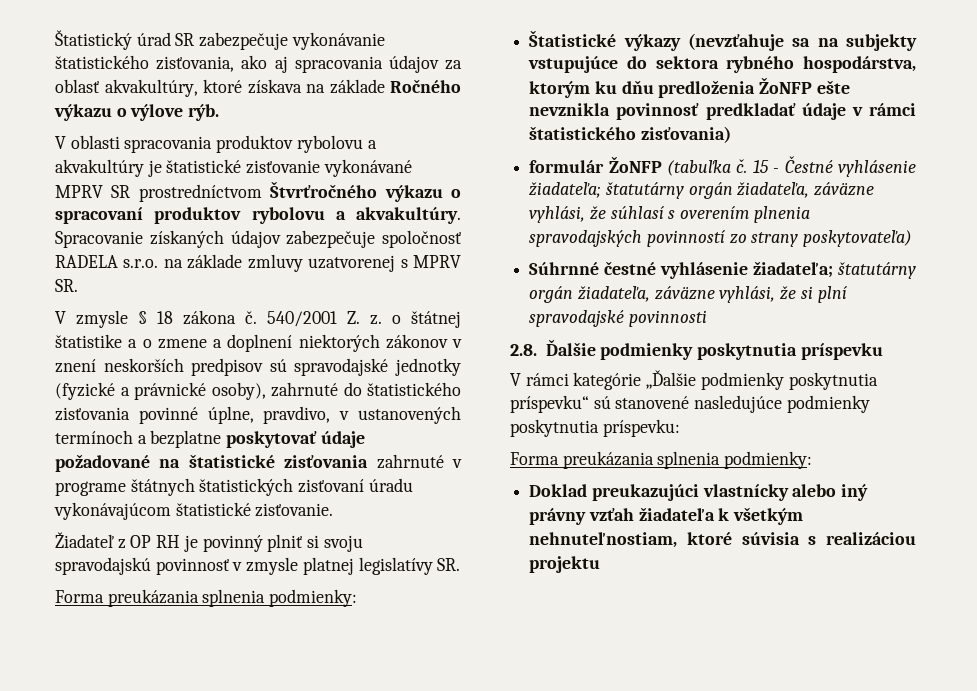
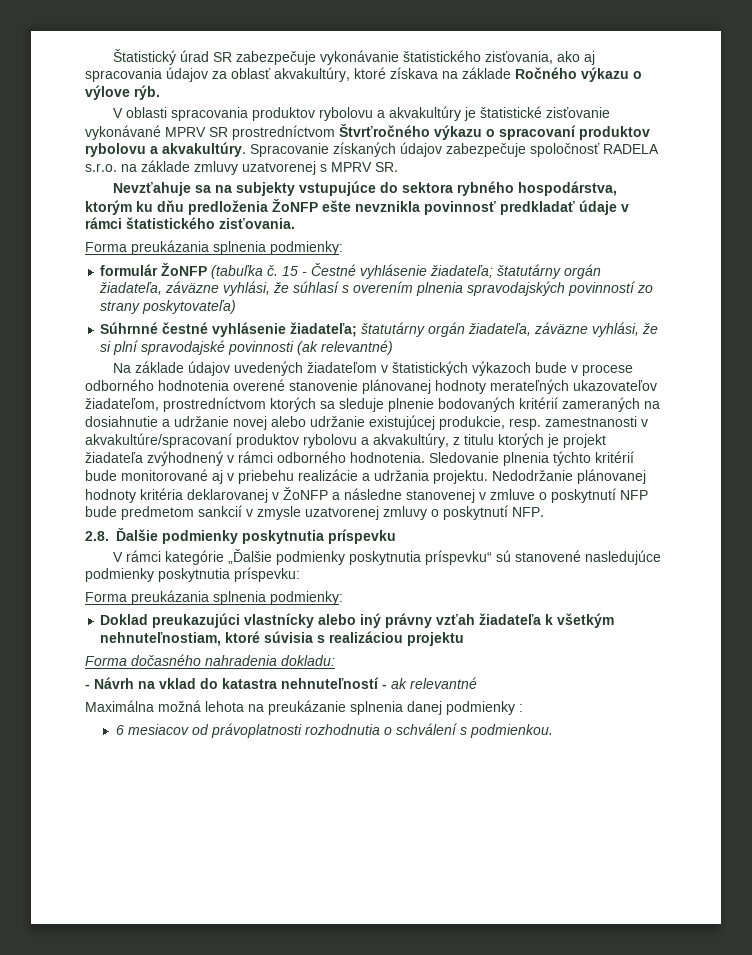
- V zmysle § 18 zákona č. 540/2001 Z. z. o štátnej štatistike a o zmene a doplnení niektorých zákonov v znení neskorších predpisov sú spravodajské jednotky (fyzické a právnické osoby), zahrnuté do štatistického zisťovania povinné úplne, pravdivo, v ustanovených termínoch a bezplatne poskytovať údaje požadované na štatistické zisťovania zahrnuté v programe štátnych štatistických zisťovaní úradu vykonávajúcom štatistické zisťovanie.
- Žiadateľ z OP RH je povinný plniť si svoju spravodajskú povinnosť v zmysle platnej legislatívy SR.
+ Nevzťahuje sa na subjekty vstupujúce do sektora rybného hospodárstva, ktorým ku dňu predloženia ŽoNFP ešte nevznikla povinnosť predkladať údaje v rámci štatistického zisťovania.
  Forma preukázania splnenia podmienky:
- Štatistické výkazy (nevzťahuje sa na subjekty vstupujúce do sektora rybného hospodárstva, ktorým ku dňu predloženia ŽoNFP ešte nevznikla povinnosť predkladať údaje v rámci štatistického zisťovania)
- Súhrnné čestné vyhlásenie žiadateľa; štatutárny orgán žiadateľa, záväzne vyhlási, že si plní spravodajské povinnosti
+ Súhrnné čestné vyhlásenie žiadateľa; štatutárny orgán žiadateľa, záväzne vyhlási, že si plní spravodajské povinnosti (ak relevantné)
+ Na základe údajov uvedených žiadateľom v štatistických výkazoch bude v procese odborného hodnotenia overené stanovenie plánovanej hodnoty merateľných ukazovateľov žiadateľom, prostredníctvom ktorých sa sleduje plnenie bodovaných kritérií zameraných na dosiahnutie a udržanie novej alebo udržanie existujúcej produkcie, resp. zamestnanosti v akvakultúre/spracovaní produktov rybolovu a akvakultúry, z titulu ktorých je projekt žiadateľa zvýhodnený v rámci odborného hodnotenia. Sledovanie plnenia týchto kritérií bude monitorované aj v priebehu realizácie a udržania projektu. Nedodržanie plánovanej hodnoty kritéria deklarovanej v ŽoNFP a následne stanovenej v zmluve o poskytnutí NFP bude predmetom sankcií v zmysle uzatvorenej zmluvy o poskytnutí NFP.
+ Forma dočasného nahradenia dokladu:
+ - Návrh na vklad do katastra nehnuteľností - ak relevantné
+ Maximálna možná lehota na preukázanie splnenia danej podmienky :
+ 6 mesiacov od právoplatnosti rozhodnutia o schválení s podmienkou.

